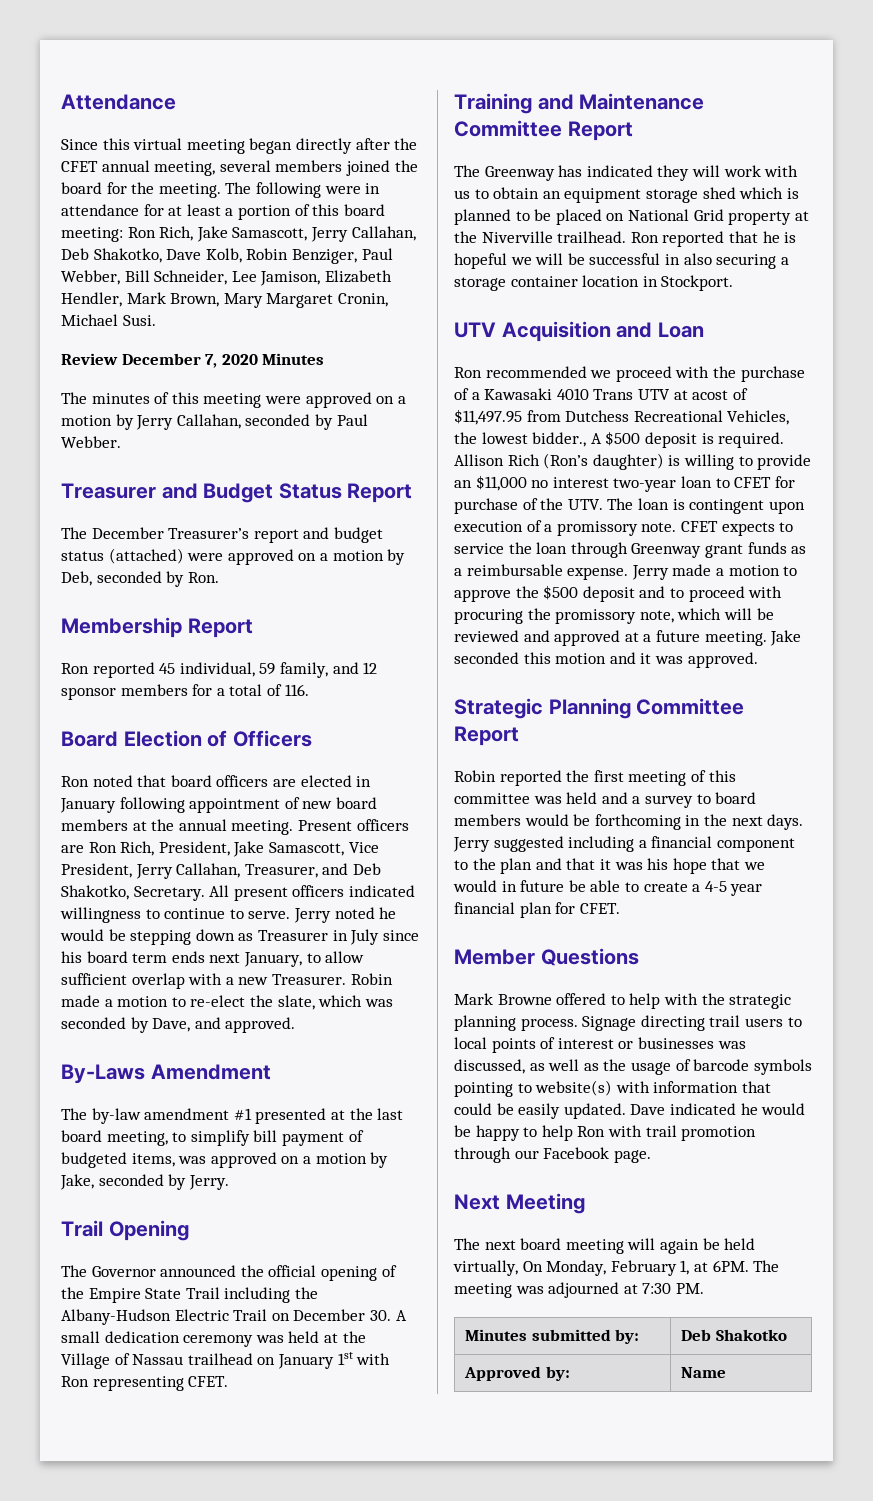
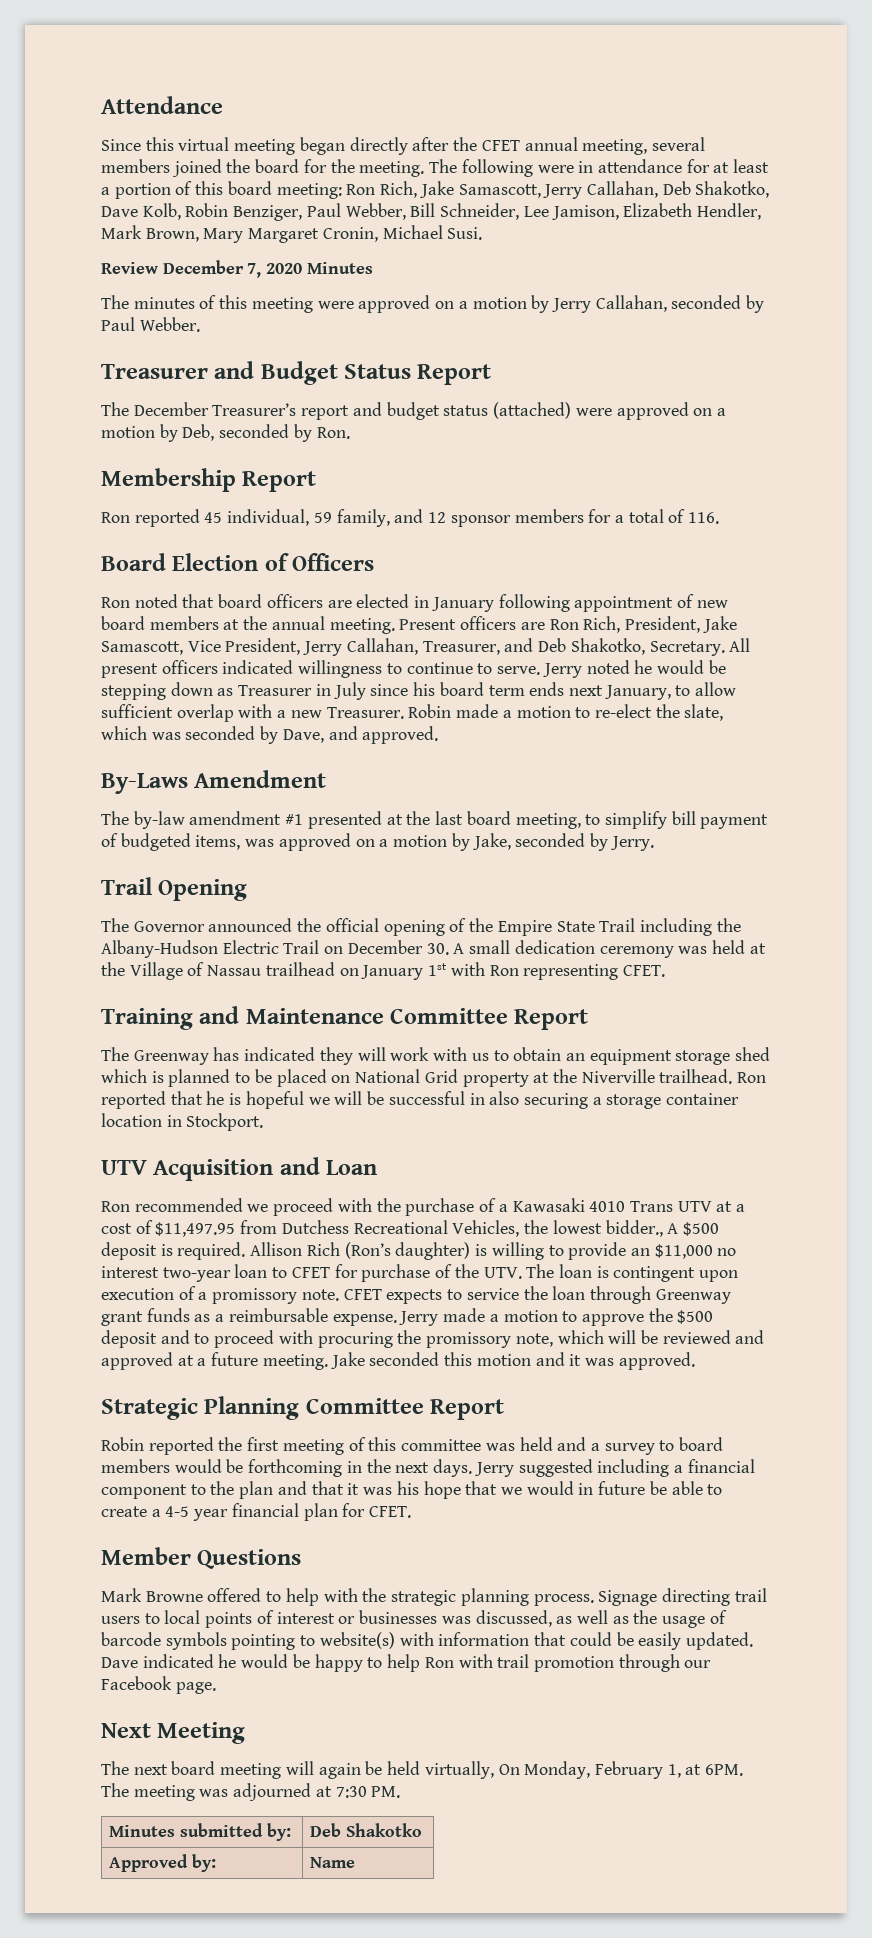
- Ron recommended we proceed with the purchase of a Kawasaki 4010 Trans UTV at acost of $11,497.95 from Dutchess Recreational Vehicles, the lowest bidder., A $500 deposit is required.
+ Ron recommended we proceed with the purchase of a Kawasaki 4010 Trans UTV at a cost of $11,497.95 from Dutchess Recreational Vehicles, the lowest bidder., A $500 deposit is required.

